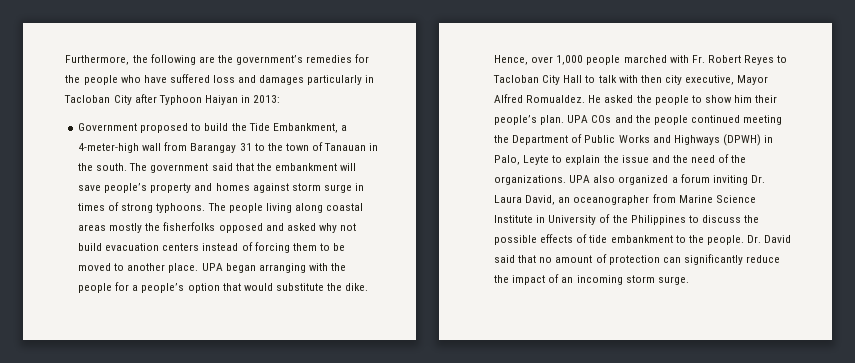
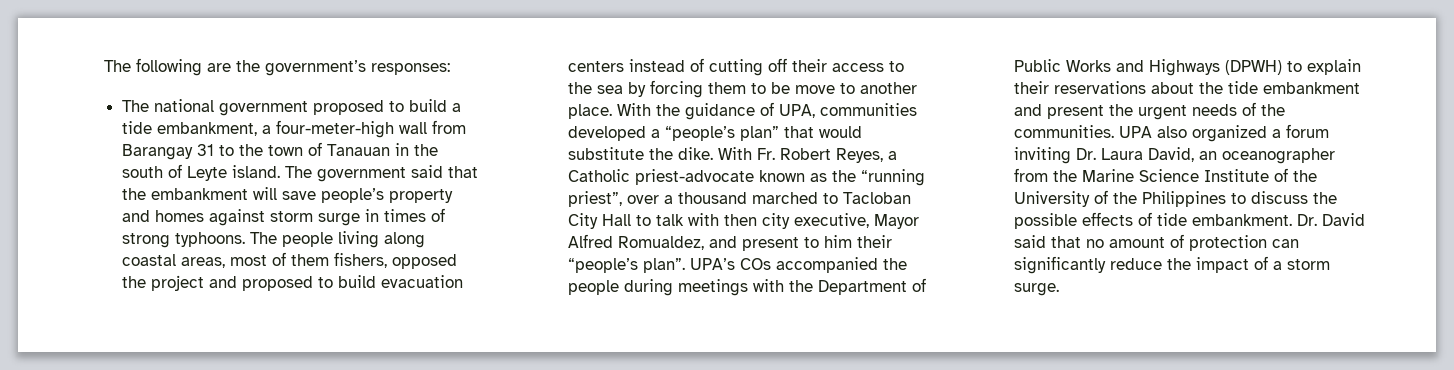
- Furthermore, the following are the government’s remedies for the people who have suffered loss and damages particularly in Tacloban City after Typhoon Haiyan in 2013:
- Government proposed to build the Tide Embankment, a 4-meter-high wall from Barangay 31 to the town of Tanauan in the south.
+ The following are the government’s responses:
+ The national government proposed to build a tide embankment, a four-meter-high wall from Barangay 31 to the town of Tanauan in the south of Leyte island.
- The people living along coastal areas mostly the fisherfolks opposed and asked why not build evacuation centers instead of forcing them to be moved to another place.
+ The people living along coastal areas, most of them fishers, opposed the project and proposed to build evacuation centers instead of cutting off their access to the sea by forcing them to be move to another place.
- UPA began arranging with the people for a people’s option that would substitute the dike.
+ With the guidance of UPA, communities developed a “people’s plan” that would substitute the dike.
- Hence, over 1,000 people marched with Fr. Robert Reyes to Tacloban City Hall to talk with then city executive, Mayor Alfred Romualdez. He asked the people to show him their people’s plan. UPA COs and the people continued meeting the Department of Public Works and Highways (DPWH) in Palo, Leyte to explain the issue and the need of the organizations.
+ With Fr. Robert Reyes, a Catholic priest-advocate known as the “running priest”, over a thousand marched to Tacloban City Hall to talk with then city executive, Mayor Alfred Romualdez, and present to him their “people’s plan”. UPA’s COs accompanied the people during meetings with the Department of Public Works and Highways (DPWH) to explain their reservations about the tide embankment and present the urgent needs of the communities.
- UPA also organized a forum inviting Dr. Laura David, an oceanographer from Marine Science Institute in University of the Philippines to discuss the possible effects of tide embankment to the people.
+ UPA also organized a forum inviting Dr. Laura David, an oceanographer from the Marine Science Institute of the University of the Philippines to discuss the possible effects of tide embankment.
- Dr. David said that no amount of protection can significantly reduce the impact of an incoming storm surge.
+ Dr. David said that no amount of protection can significantly reduce the impact of a storm surge.

